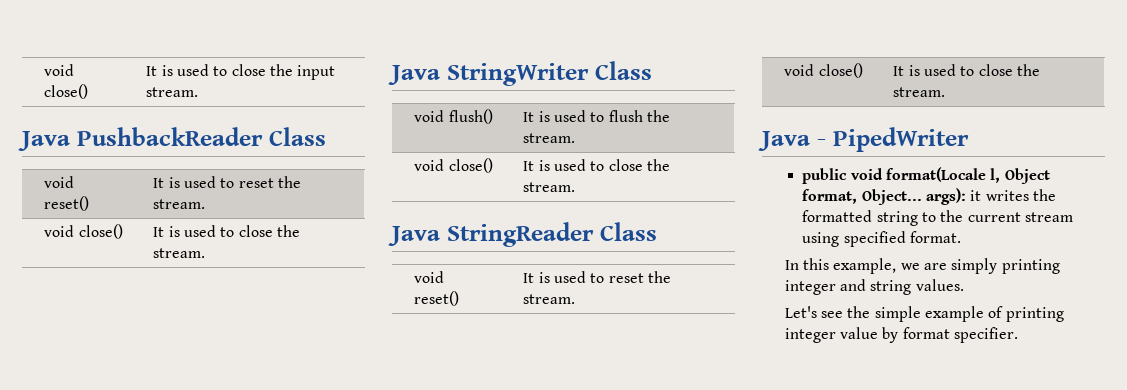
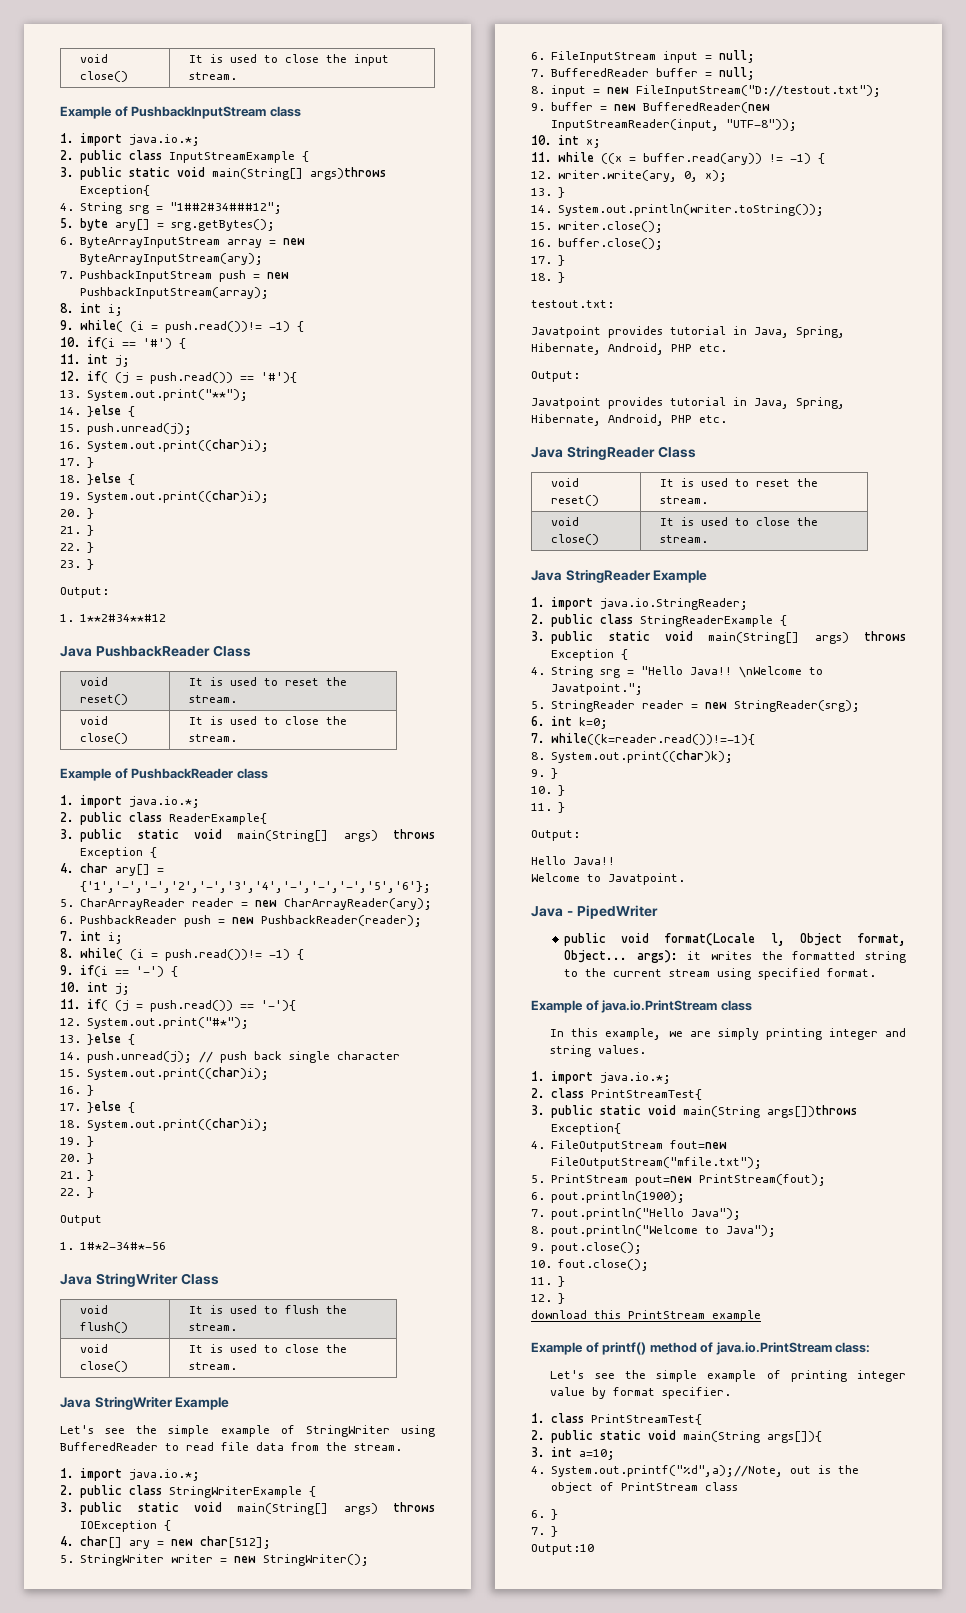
+ Example of PushbackInputStream class
+ 1. import java.io.*;
+ 2. public class InputStreamExample {
+ 3. public static void main(String[] args)throws Exception{
+ 4. String srg = "1##2#34###12";
+ 5. byte ary[] = srg.getBytes();
+ 6. ByteArrayInputStream array = new ByteArrayInputStream(ary);
+ 7. PushbackInputStream push = new PushbackInputStream(array);
+ 8. int i;
+ 9. while( (i = push.read())!= -1) {
+ 10. if(i == '#') {
+ 11. int j;
+ 12. if( (j = push.read()) == '#'){
+ 13. System.out.print("**");
+ 14. }else {
+ 15. push.unread(j);
+ 16. System.out.print((char)i);
+ 17. }
+ 18. }else {
+ 19. System.out.print((char)i);
+ 20. }
+ 21. }
+ 22. }
+ 23. }
+ Output:
+ 1. 1**2#34**#12
+ Example of PushbackReader class
+ 1. import java.io.*;
+ 2. public class ReaderExample{
+ 3. public static void main(String[] args) throws Exception {
+ 4. char ary[] = {'1','-','-','2','-','3','4','-','-','-','5','6'};
+ 5. CharArrayReader reader = new CharArrayReader(ary);
+ 6. PushbackReader push = new PushbackReader(reader);
+ 7. int i;
+ 8. while( (i = push.read())!= -1) {
+ 9. if(i == '-') {
+ 10. int j;
+ 11. if( (j = push.read()) == '-'){
+ 12. System.out.print("#*");
+ 13. }else {
+ 14. push.unread(j); // push back single character
+ 15. System.out.print((char)i);
+ 16. }
+ 17. }else {
+ 18. System.out.print((char)i);
+ 19. }
+ 20. }
+ 21. }
+ 22. }
+ Output
+ 1. 1#*2-34#*-56
+ Java StringWriter Example
+ Let's see the simple example of StringWriter using BufferedReader to read file data from the stream.
+ 1. import java.io.*;
+ 2. public class StringWriterExample {
+ 3. public static void main(String[] args) throws IOException {
+ 4. char[] ary = new char[512];
+ 5. StringWriter writer = new StringWriter();
+ 6. FileInputStream input = null;
+ 7. BufferedReader buffer = null;
+ 8. input = new FileInputStream("D://testout.txt");
+ 9. buffer = new BufferedReader(new InputStreamReader(input, "UTF-8"));
+ 10. int x;
+ 11. while ((x = buffer.read(ary)) != -1) {
+ 12. writer.write(ary, 0, x);
+ 13. }
+ 14. System.out.println(writer.toString());
+ 15. writer.close();
+ 16. buffer.close();
+ 17. }
+ 18. }
+ testout.txt:
+ Javatpoint provides tutorial in Java, Spring, Hibernate, Android, PHP etc.
+ Output:
+ Javatpoint provides tutorial in Java, Spring, Hibernate, Android, PHP etc.
+ Java StringReader Example
+ 1. import java.io.StringReader;
+ 2. public class StringReaderExample {
+ 3. public static void main(String[] args) throws Exception {
+ 4. String srg = "Hello Java!! \nWelcome to Javatpoint.";
+ 5. StringReader reader = new StringReader(srg);
+ 6. int k=0;
+ 7. while((k=reader.read())!=-1){
+ 8. System.out.print((char)k);
+ 9. }
+ 10. }
+ 11. }
+ Output:
+ Hello Java!!
+ Welcome to Javatpoint.
+ Example of java.io.PrintStream class
  In this example, we are simply printing integer and string values.
+ 1. import java.io.*;
+ 2. class PrintStreamTest{
+ 3. public static void main(String args[])throws Exception{
+ 4. FileOutputStream fout=new FileOutputStream("mfile.txt");
+ 5. PrintStream pout=new PrintStream(fout);
+ 6. pout.println(1900);
+ 7. pout.println("Hello Java");
+ 8. pout.println("Welcome to Java");
+ 9. pout.close();
+ 10. fout.close();
+ 11. }
+ 12. }
+ download this PrintStream example
+ Example of printf() method of java.io.PrintStream class:
+ 1. class PrintStreamTest{
+ 2. public static void main(String args[]){
+ 3. int a=10;
+ 4. System.out.printf("%d",a);//Note, out is the object of PrintStream class
+ 6. }
+ 7. }
+ Output:10

